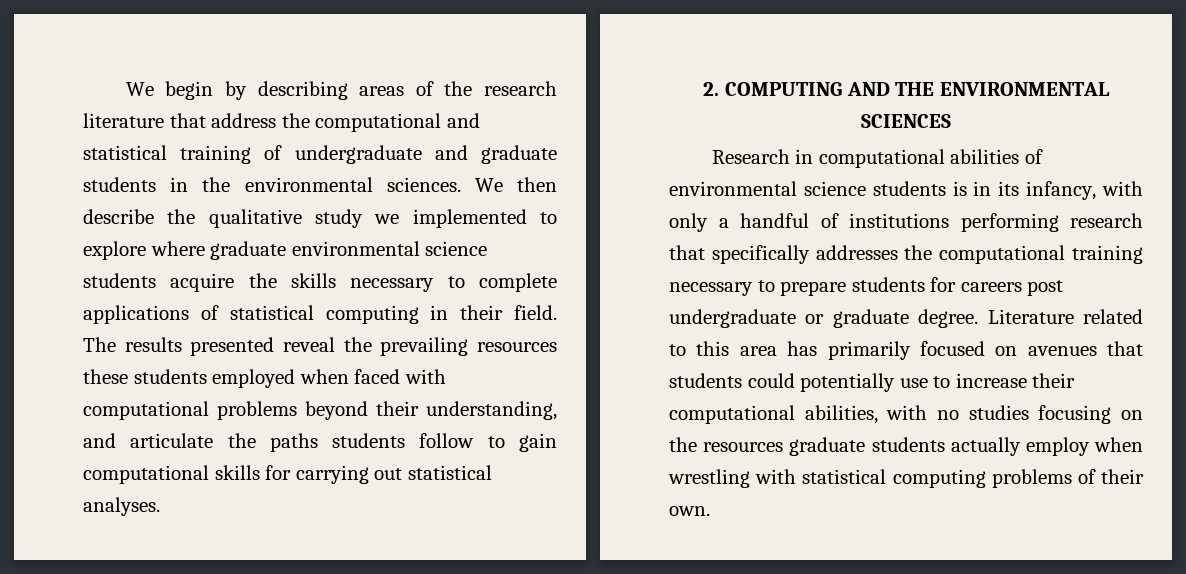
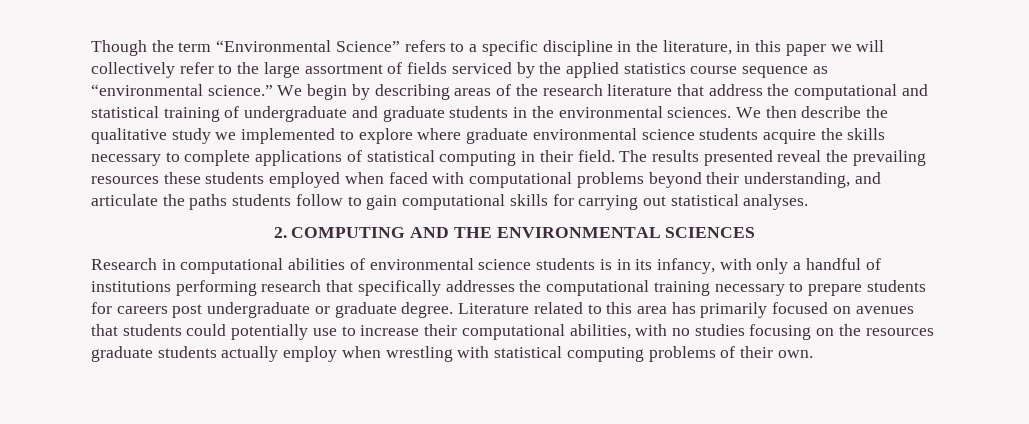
+ Though the term “Environmental Science” refers to a specific discipline in the literature, in this paper we will collectively refer to the large assortment of fields serviced by the applied statistics course sequence as “environmental science.”

